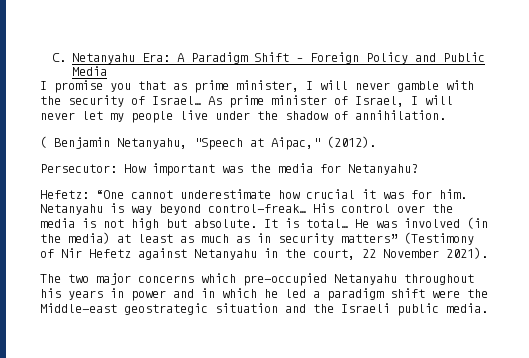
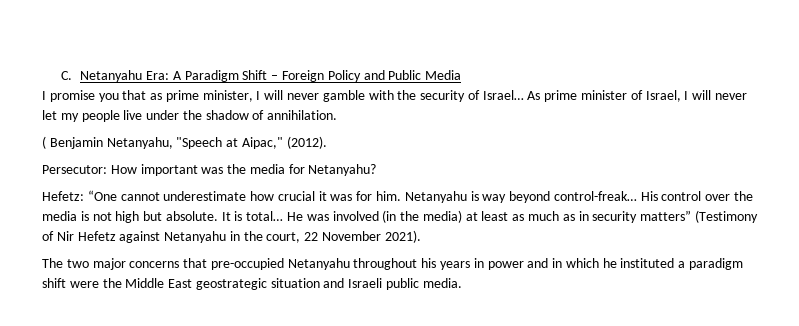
- The two major concerns which pre-occupied Netanyahu throughout his years in power and in which he led a paradigm shift were the Middle-east geostrategic situation and the Israeli public media.
+ The two major concerns that pre-occupied Netanyahu throughout his years in power and in which he instituted a paradigm shift were the Middle East geostrategic situation and Israeli public media.

